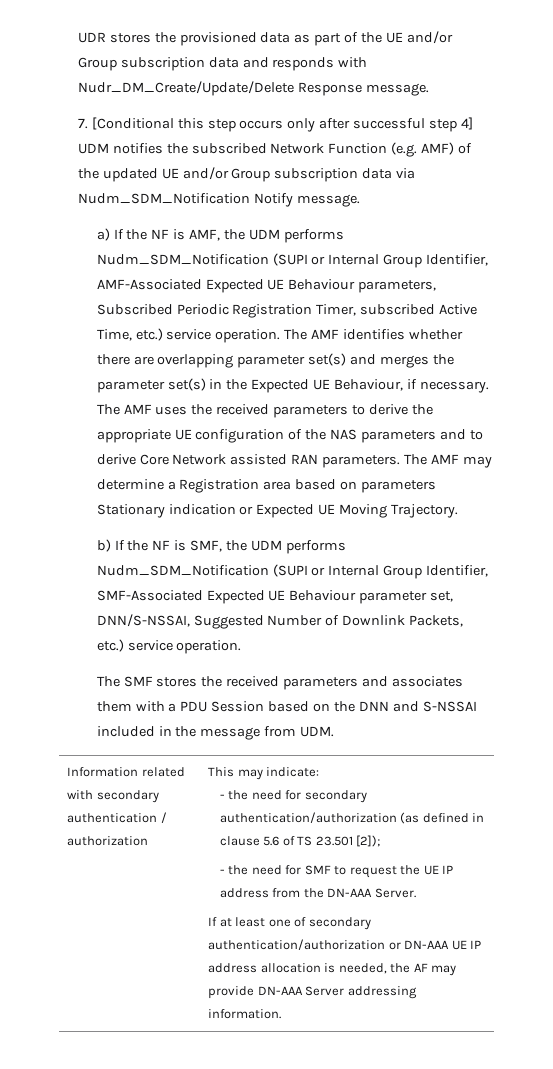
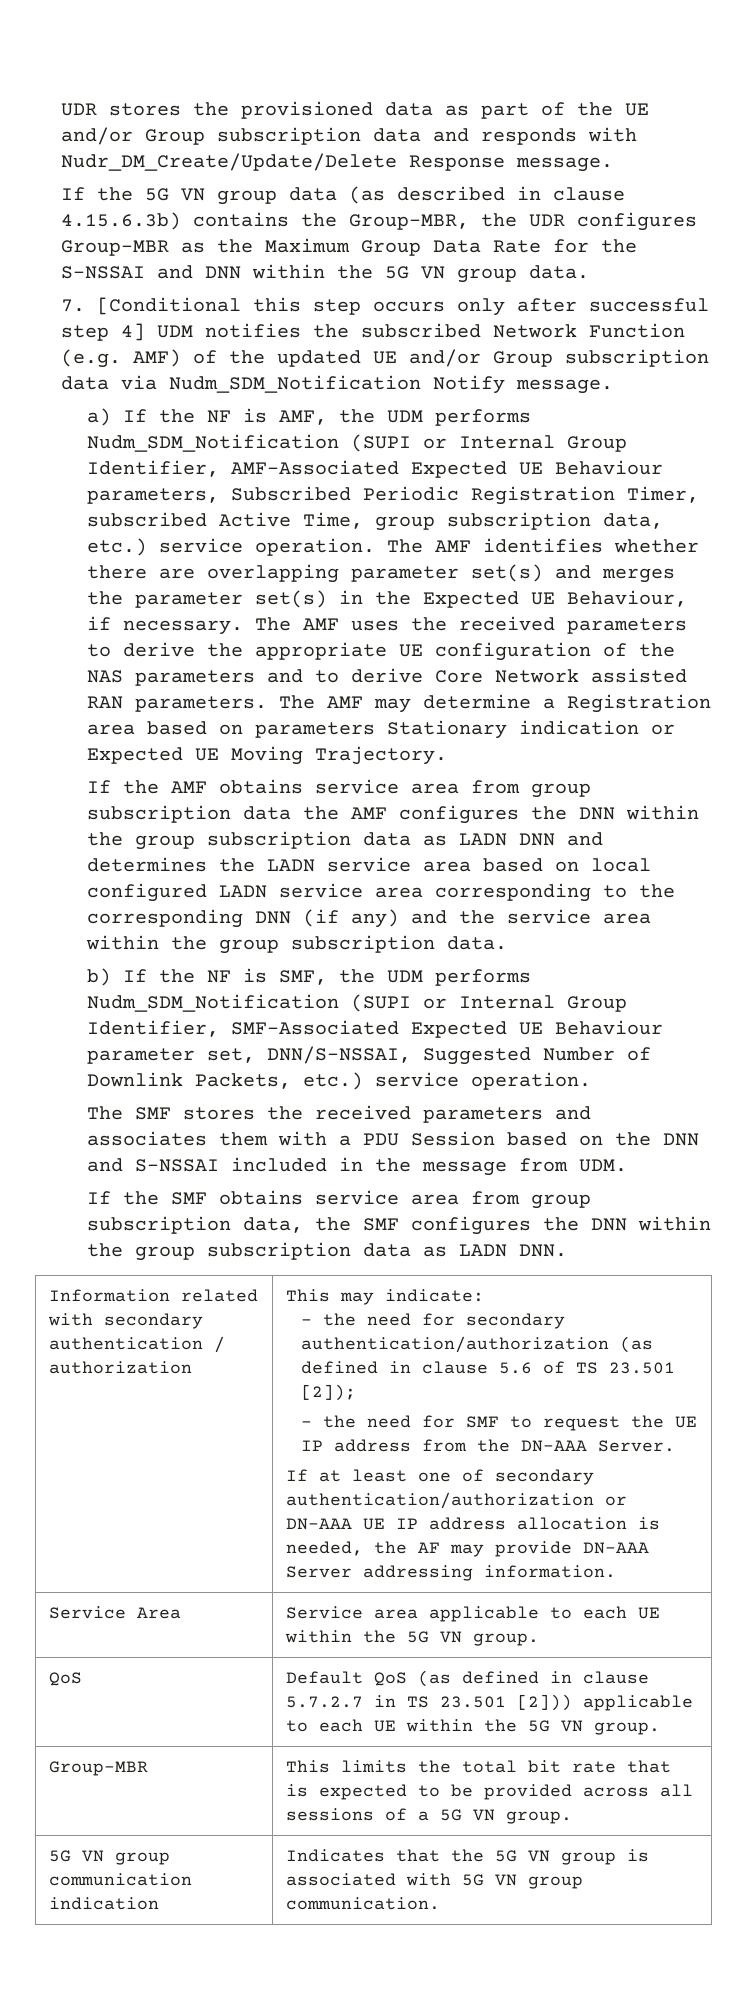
+ If the 5G VN group data (as described in clause 4.15.6.3b) contains the Group-MBR, the UDR configures Group-MBR as the Maximum Group Data Rate for the S-NSSAI and DNN within the 5G VN group data.
- a) If the NF is AMF, the UDM performs Nudm_SDM_Notification (SUPI or Internal Group Identifier, AMF-Associated Expected UE Behaviour parameters, Subscribed Periodic Registration Timer, subscribed Active Time, etc.) service operation.
+ a) If the NF is AMF, the UDM performs Nudm_SDM_Notification (SUPI or Internal Group Identifier, AMF-Associated Expected UE Behaviour parameters, Subscribed Periodic Registration Timer, subscribed Active Time, group subscription data, etc.) service operation.
+ If the AMF obtains service area from group subscription data the AMF configures the DNN within the group subscription data as LADN DNN and determines the LADN service area based on local configured LADN service area corresponding to the corresponding DNN (if any) and the service area within the group subscription data.
+ If the SMF obtains service area from group subscription data, the SMF configures the DNN within the group subscription data as LADN DNN.
+ Service Area | Service area applicable to each UE within the 5G VN group.
+ QoS | Default QoS (as defined in clause 5.7.2.7 in TS 23.501 [2])) applicable to each UE within the 5G VN group.
+ Group-MBR | This limits the total bit rate that is expected to be provided across all sessions of a 5G VN group.
+ 5G VN group communication indication | Indicates that the 5G VN group is associated with 5G VN group communication.

